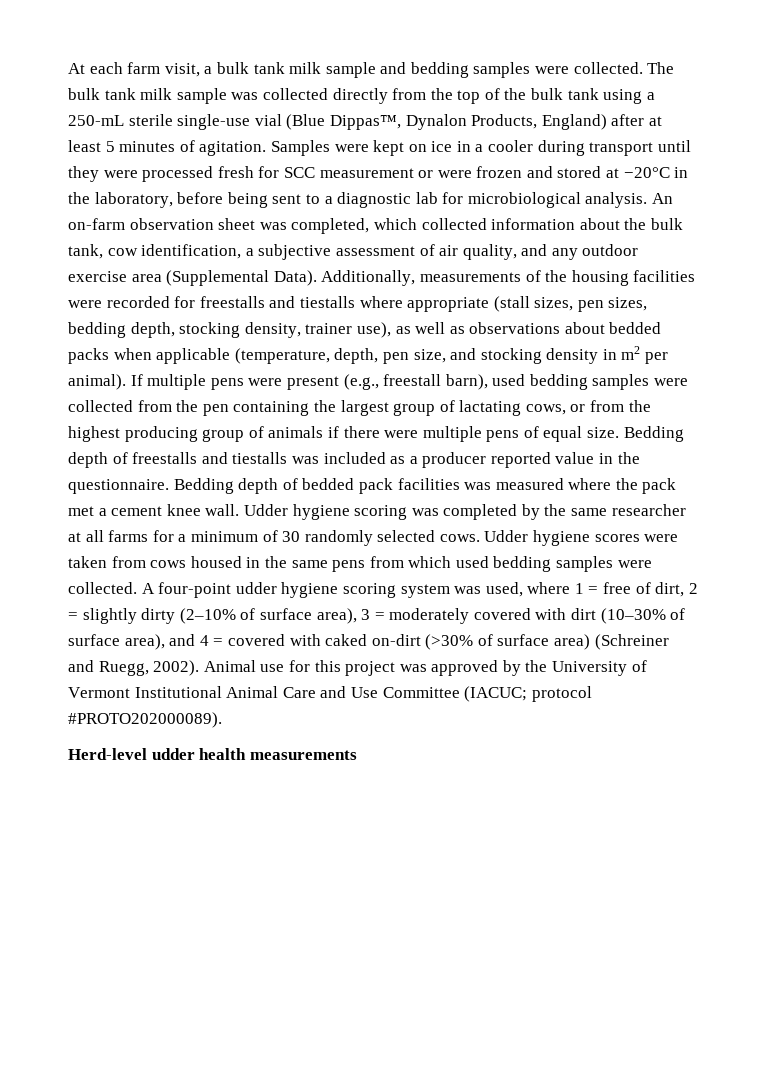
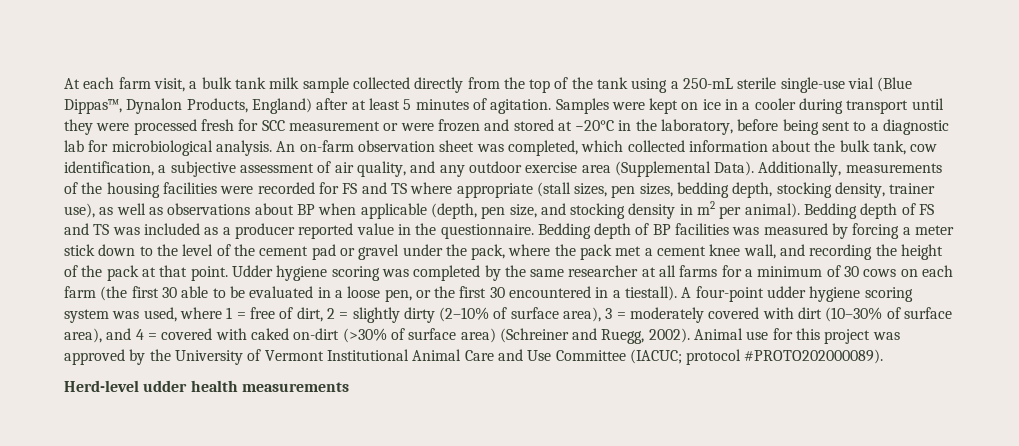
- At each farm visit, a bulk tank milk sample and bedding samples were collected. The bulk tank milk sample was collected directly from the top of the bulk tank using a 250-mL sterile single-use vial (Blue Dippas™, Dynalon Products, England) after at least 5 minutes of agitation.
+ At each farm visit, a bulk tank milk sample collected directly from the top of the tank using a 250-mL sterile single-use vial (Blue Dippas™, Dynalon Products, England) after at least 5 minutes of agitation.
- Additionally, measurements of the housing facilities were recorded for freestalls and tiestalls where appropriate (stall sizes, pen sizes, bedding depth, stocking density, trainer use), as well as observations about bedded packs when applicable (temperature, depth, pen size, and stocking density in m2 per animal).
+ Additionally, measurements of the housing facilities were recorded for FS and TS where appropriate (stall sizes, pen sizes, bedding depth, stocking density, trainer use), as well as observations about BP when applicable (depth, pen size, and stocking density in m2 per animal).
- If multiple pens were present (e.g., freestall barn), used bedding samples were collected from the pen containing the largest group of lactating cows, or from the highest producing group of animals if there were multiple pens of equal size. Bedding depth of freestalls and tiestalls was included as a producer reported value in the questionnaire.
+ Bedding depth of FS and TS was included as a producer reported value in the questionnaire.
- Bedding depth of bedded pack facilities was measured where the pack met a cement knee wall.
+ Bedding depth of BP facilities was measured by forcing a meter stick down to the level of the cement pad or gravel under the pack, where the pack met a cement knee wall, and recording the height of the pack at that point.
- Udder hygiene scoring was completed by the same researcher at all farms for a minimum of 30 randomly selected cows. Udder hygiene scores were taken from cows housed in the same pens from which used bedding samples were collected.
+ Udder hygiene scoring was completed by the same researcher at all farms for a minimum of 30 cows on each farm (the first 30 able to be evaluated in a loose pen, or the first 30 encountered in a tiestall).

